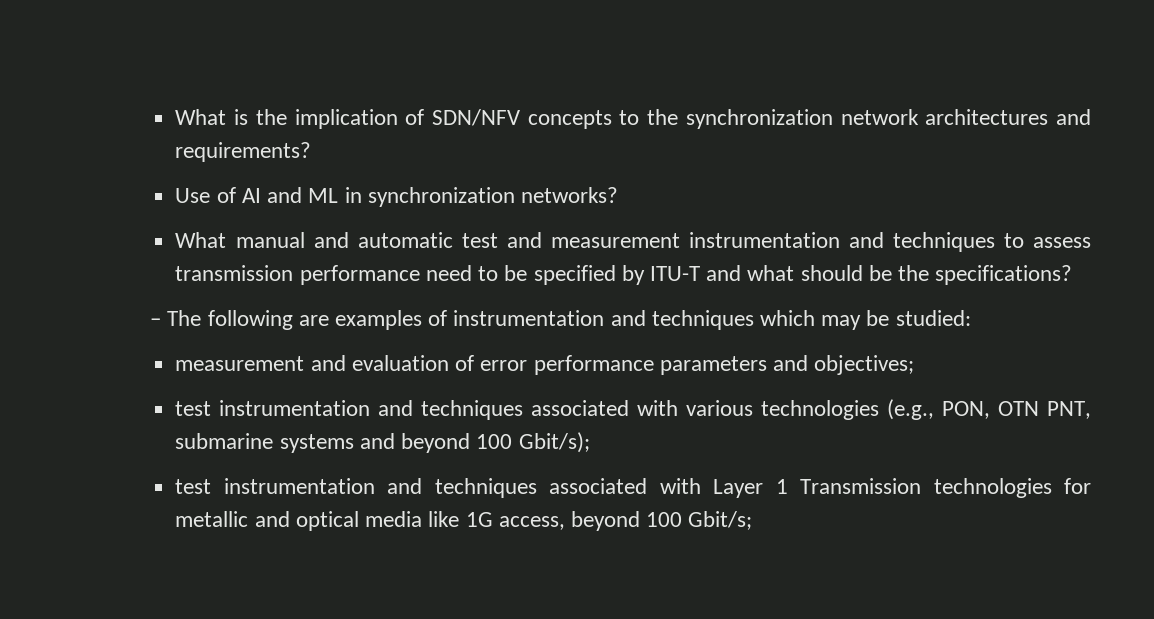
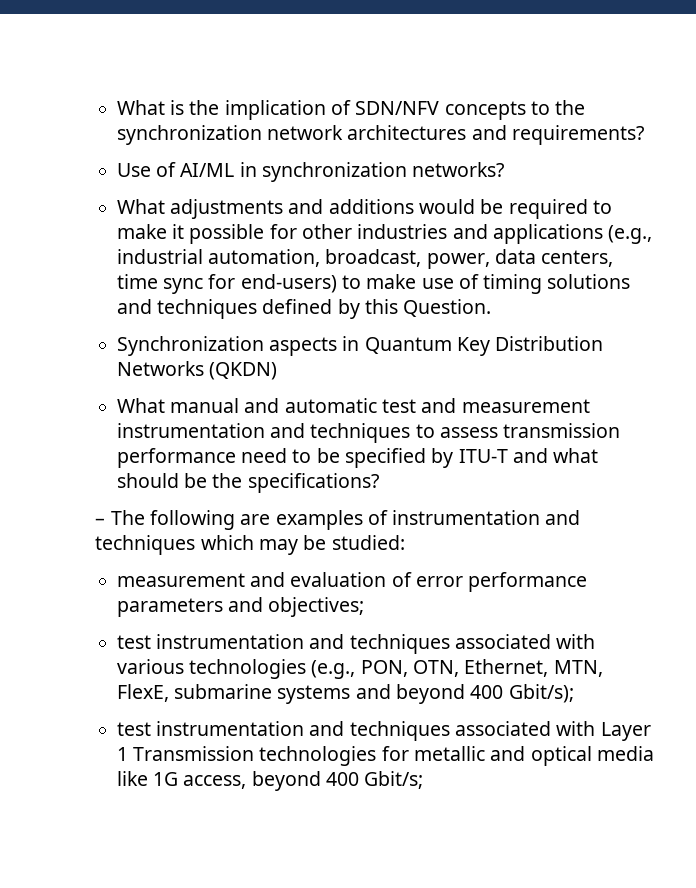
- Use of AI and ML in synchronization networks?
+ Use of AI/ML in synchronization networks?
+ What adjustments and additions would be required to make it possible for other industries and applications (e.g., industrial automation, broadcast, power, data centers, time sync for end-users) to make use of timing solutions and techniques defined by this Question.
+ Synchronization aspects in Quantum Key Distribution Networks (QKDN)
- test instrumentation and techniques associated with various technologies (e.g., PON, OTN PNT, submarine systems and beyond 100 Gbit/s);
+ test instrumentation and techniques associated with various technologies (e.g., PON, OTN, Ethernet, MTN, FlexE, submarine systems and beyond 400 Gbit/s);
- test instrumentation and techniques associated with Layer 1 Transmission technologies for metallic and optical media like 1G access, beyond 100 Gbit/s;
+ test instrumentation and techniques associated with Layer 1 Transmission technologies for metallic and optical media like 1G access, beyond 400 Gbit/s;

